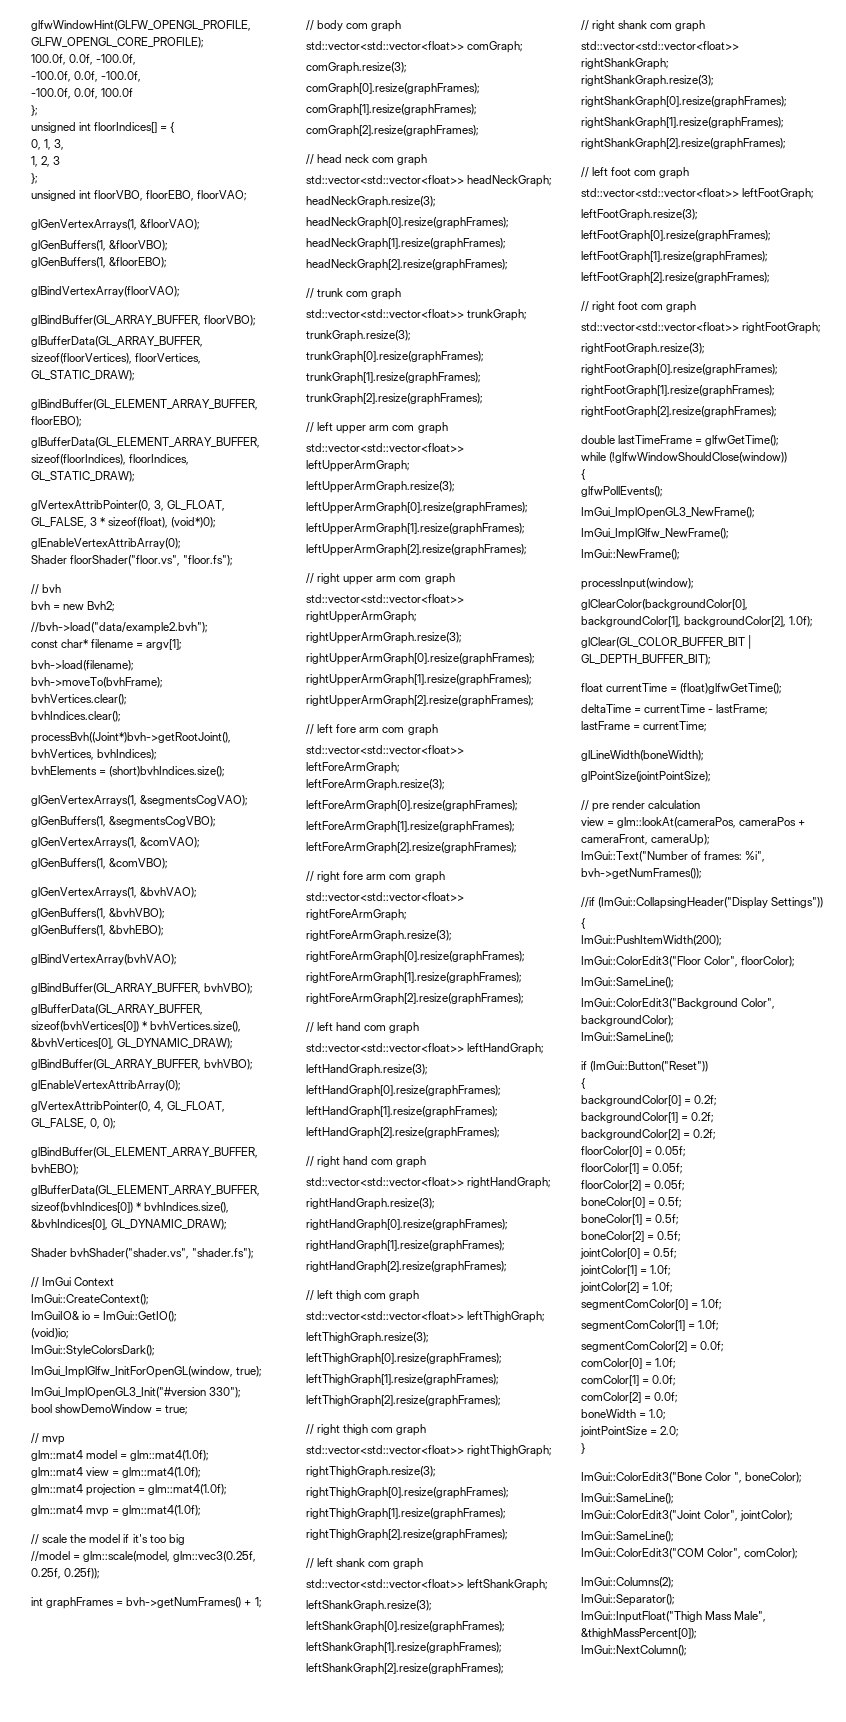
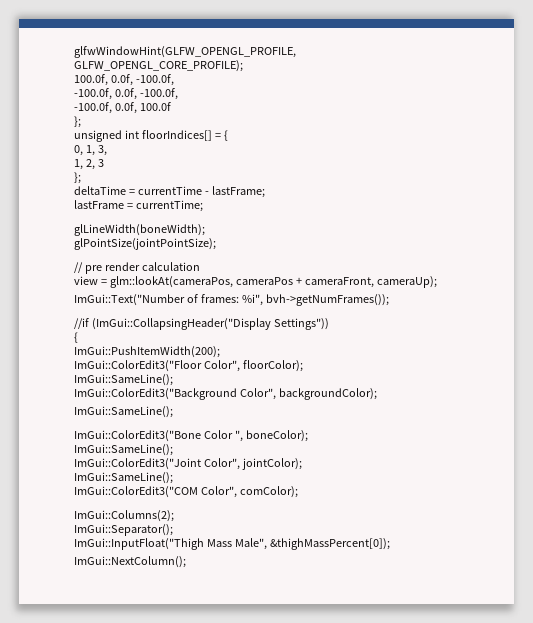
- unsigned int floorVBO, floorEBO, floorVAO;
- glGenVertexArrays(1, &floorVAO);
- glGenBuffers(1, &floorVBO);
- glGenBuffers(1, &floorEBO);
- glBindVertexArray(floorVAO);
- glBindBuffer(GL_ARRAY_BUFFER, floorVBO);
- glBufferData(GL_ARRAY_BUFFER, sizeof(floorVertices), floorVertices, GL_STATIC_DRAW);
- glBindBuffer(GL_ELEMENT_ARRAY_BUFFER, floorEBO);
- glBufferData(GL_ELEMENT_ARRAY_BUFFER, sizeof(floorIndices), floorIndices, GL_STATIC_DRAW);
- glVertexAttribPointer(0, 3, GL_FLOAT, GL_FALSE, 3 * sizeof(float), (void*)0);
- glEnableVertexAttribArray(0);
- Shader floorShader("floor.vs", "floor.fs");
- // bvh
- bvh = new Bvh2;
- //bvh->load("data/example2.bvh");
- const char* filename = argv[1];
- bvh->load(filename);
- bvh->moveTo(bvhFrame);
- bvhVertices.clear();
- bvhIndices.clear();
- processBvh((Joint*)bvh->getRootJoint(), bvhVertices, bvhIndices);
- bvhElements = (short)bvhIndices.size();
- glGenVertexArrays(1, &segmentsCogVAO);
- glGenBuffers(1, &segmentsCogVBO);
- glGenVertexArrays(1, &comVAO);
- glGenBuffers(1, &comVBO);
- glGenVertexArrays(1, &bvhVAO);
- glGenBuffers(1, &bvhVBO);
- glGenBuffers(1, &bvhEBO);
- glBindVertexArray(bvhVAO);
- glBindBuffer(GL_ARRAY_BUFFER, bvhVBO);
- glBufferData(GL_ARRAY_BUFFER, sizeof(bvhVertices[0]) * bvhVertices.size(), &bvhVertices[0], GL_DYNAMIC_DRAW);
- glBindBuffer(GL_ARRAY_BUFFER, bvhVBO);
- glEnableVertexAttribArray(0);
- glVertexAttribPointer(0, 4, GL_FLOAT, GL_FALSE, 0, 0);
- glBindBuffer(GL_ELEMENT_ARRAY_BUFFER, bvhEBO);
- glBufferData(GL_ELEMENT_ARRAY_BUFFER, sizeof(bvhIndices[0]) * bvhIndices.size(), &bvhIndices[0], GL_DYNAMIC_DRAW);
- Shader bvhShader("shader.vs", "shader.fs");
- // ImGui Context
- ImGui::CreateContext();
- ImGuiIO& io = ImGui::GetIO();
- (void)io;
- ImGui::StyleColorsDark();
- ImGui_ImplGlfw_InitForOpenGL(window, true);
- ImGui_ImplOpenGL3_Init("#version 330");
- bool showDemoWindow = true;
- // mvp
- glm::mat4 model = glm::mat4(1.0f);
- glm::mat4 view = glm::mat4(1.0f);
- glm::mat4 projection = glm::mat4(1.0f);
- glm::mat4 mvp = glm::mat4(1.0f);
- // scale the model if it's too big
- //model = glm::scale(model, glm::vec3(0.25f, 0.25f, 0.25f));
- int graphFrames = bvh->getNumFrames() + 1;
- // body com graph
- std::vector<std::vector<float>> comGraph;
- comGraph.resize(3);
- comGraph[0].resize(graphFrames);
- comGraph[1].resize(graphFrames);
- comGraph[2].resize(graphFrames);
- // head neck com graph
- std::vector<std::vector<float>> headNeckGraph;
- headNeckGraph.resize(3);
- headNeckGraph[0].resize(graphFrames);
- headNeckGraph[1].resize(graphFrames);
- headNeckGraph[2].resize(graphFrames);
- // trunk com graph
- std::vector<std::vector<float>> trunkGraph;
- trunkGraph.resize(3);
- trunkGraph[0].resize(graphFrames);
- trunkGraph[1].resize(graphFrames);
- trunkGraph[2].resize(graphFrames);
- // left upper arm com graph
- std::vector<std::vector<float>> leftUpperArmGraph;
- leftUpperArmGraph.resize(3);
- leftUpperArmGraph[0].resize(graphFrames);
- leftUpperArmGraph[1].resize(graphFrames);
- leftUpperArmGraph[2].resize(graphFrames);
- // right upper arm com graph
- std::vector<std::vector<float>> rightUpperArmGraph;
- rightUpperArmGraph.resize(3);
- rightUpperArmGraph[0].resize(graphFrames);
- rightUpperArmGraph[1].resize(graphFrames);
- rightUpperArmGraph[2].resize(graphFrames);
- // left fore arm com graph
- std::vector<std::vector<float>> leftForeArmGraph;
- leftForeArmGraph.resize(3);
- leftForeArmGraph[0].resize(graphFrames);
- leftForeArmGraph[1].resize(graphFrames);
- leftForeArmGraph[2].resize(graphFrames);
- // right fore arm com graph
- std::vector<std::vector<float>> rightForeArmGraph;
- rightForeArmGraph.resize(3);
- rightForeArmGraph[0].resize(graphFrames);
- rightForeArmGraph[1].resize(graphFrames);
- rightForeArmGraph[2].resize(graphFrames);
- // left hand com graph
- std::vector<std::vector<float>> leftHandGraph;
- leftHandGraph.resize(3);
- leftHandGraph[0].resize(graphFrames);
- leftHandGraph[1].resize(graphFrames);
- leftHandGraph[2].resize(graphFrames);
- // right hand com graph
- std::vector<std::vector<float>> rightHandGraph;
- rightHandGraph.resize(3);
- rightHandGraph[0].resize(graphFrames);
- rightHandGraph[1].resize(graphFrames);
- rightHandGraph[2].resize(graphFrames);
- // left thigh com graph
- std::vector<std::vector<float>> leftThighGraph;
- leftThighGraph.resize(3);
- leftThighGraph[0].resize(graphFrames);
- leftThighGraph[1].resize(graphFrames);
- leftThighGraph[2].resize(graphFrames);
- // right thigh com graph
- std::vector<std::vector<float>> rightThighGraph;
- rightThighGraph.resize(3);
- rightThighGraph[0].resize(graphFrames);
- rightThighGraph[1].resize(graphFrames);
- rightThighGraph[2].resize(graphFrames);
- // left shank com graph
- std::vector<std::vector<float>> leftShankGraph;
- leftShankGraph.resize(3);
- leftShankGraph[0].resize(graphFrames);
- leftShankGraph[1].resize(graphFrames);
- leftShankGraph[2].resize(graphFrames);
- // right shank com graph
- std::vector<std::vector<float>> rightShankGraph;
- rightShankGraph.resize(3);
- rightShankGraph[0].resize(graphFrames);
- rightShankGraph[1].resize(graphFrames);
- rightShankGraph[2].resize(graphFrames);
- // left foot com graph
- std::vector<std::vector<float>> leftFootGraph;
- leftFootGraph.resize(3);
- leftFootGraph[0].resize(graphFrames);
- leftFootGraph[1].resize(graphFrames);
- leftFootGraph[2].resize(graphFrames);
- // right foot com graph
- std::vector<std::vector<float>> rightFootGraph;
- rightFootGraph.resize(3);
- rightFootGraph[0].resize(graphFrames);
- rightFootGraph[1].resize(graphFrames);
- rightFootGraph[2].resize(graphFrames);
- double lastTimeFrame = glfwGetTime();
- while (!glfwWindowShouldClose(window))
- {
- glfwPollEvents();
- ImGui_ImplOpenGL3_NewFrame();
- ImGui_ImplGlfw_NewFrame();
- ImGui::NewFrame();
- processInput(window);
- glClearColor(backgroundColor[0], backgroundColor[1], backgroundColor[2], 1.0f);
- glClear(GL_COLOR_BUFFER_BIT | GL_DEPTH_BUFFER_BIT);
- float currentTime = (float)glfwGetTime();
- if (ImGui::Button("Reset"))
- {
- backgroundColor[0] = 0.2f;
- backgroundColor[1] = 0.2f;
- backgroundColor[2] = 0.2f;
- floorColor[0] = 0.05f;
- floorColor[1] = 0.05f;
- floorColor[2] = 0.05f;
- boneColor[0] = 0.5f;
- boneColor[1] = 0.5f;
- boneColor[2] = 0.5f;
- jointColor[0] = 0.5f;
- jointColor[1] = 1.0f;
- jointColor[2] = 1.0f;
- segmentComColor[0] = 1.0f;
- segmentComColor[1] = 1.0f;
- segmentComColor[2] = 0.0f;
- comColor[0] = 1.0f;
- comColor[1] = 0.0f;
- comColor[2] = 0.0f;
- boneWidth = 1.0;
- jointPointSize = 2.0;
- }

